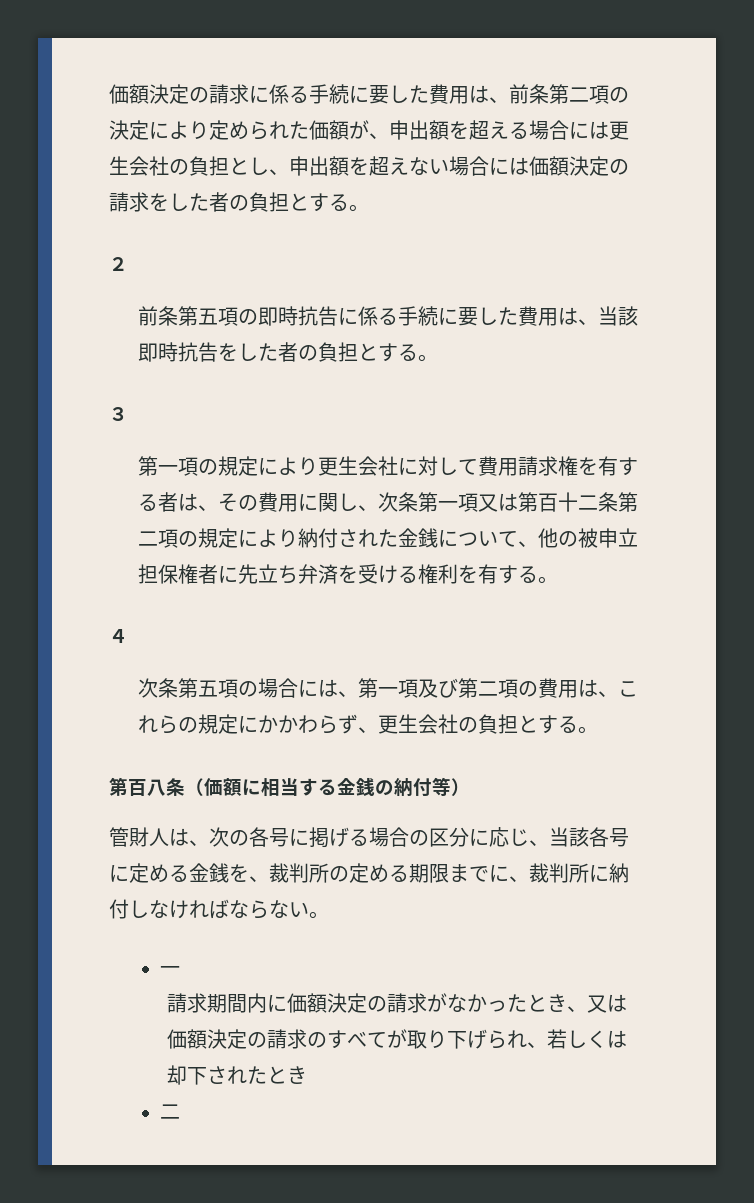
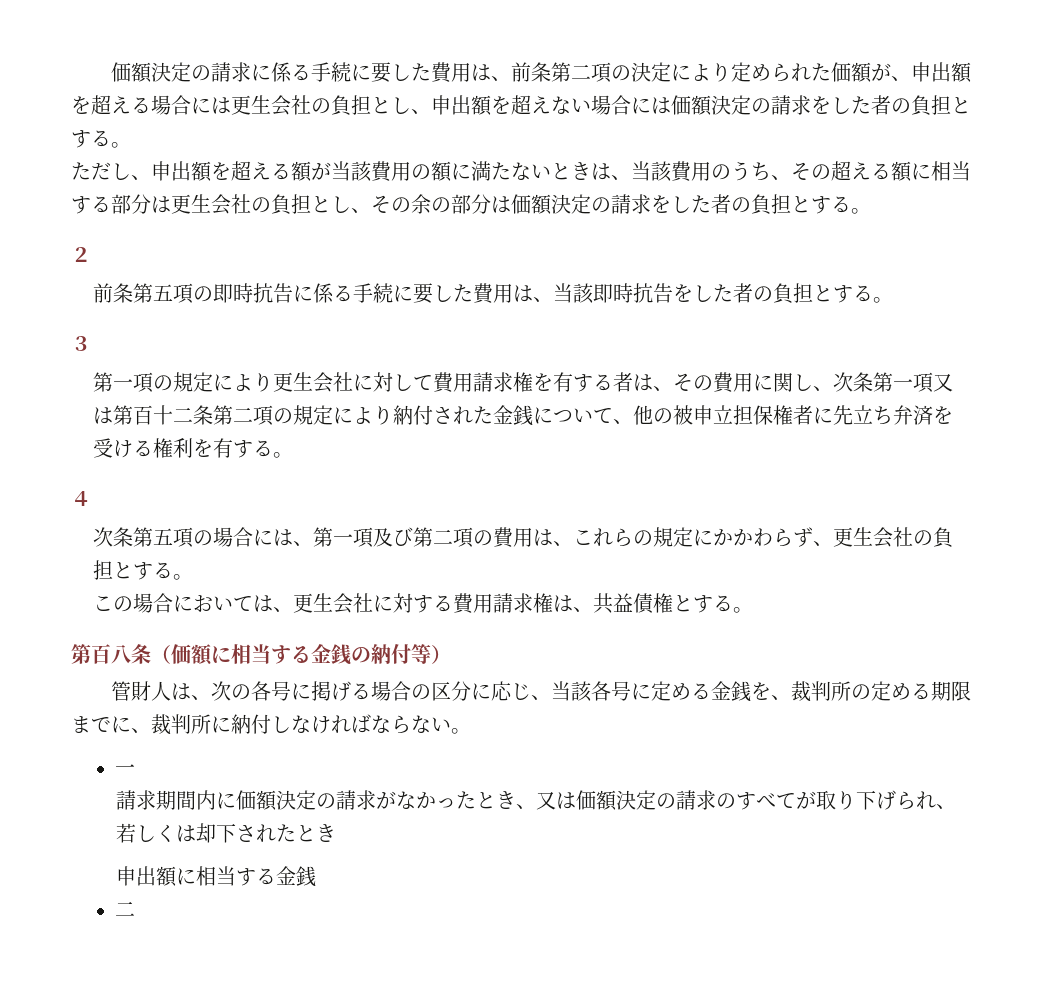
+ ただし、申出額を超える額が当該費用の額に満たないときは、当該費用のうち、その超える額に相当する部分は更生会社の負担とし、その余の部分は価額決定の請求をした者の負担とする。
+ この場合においては、更生会社に対する費用請求権は、共益債権とする。
+ 申出額に相当する金銭

